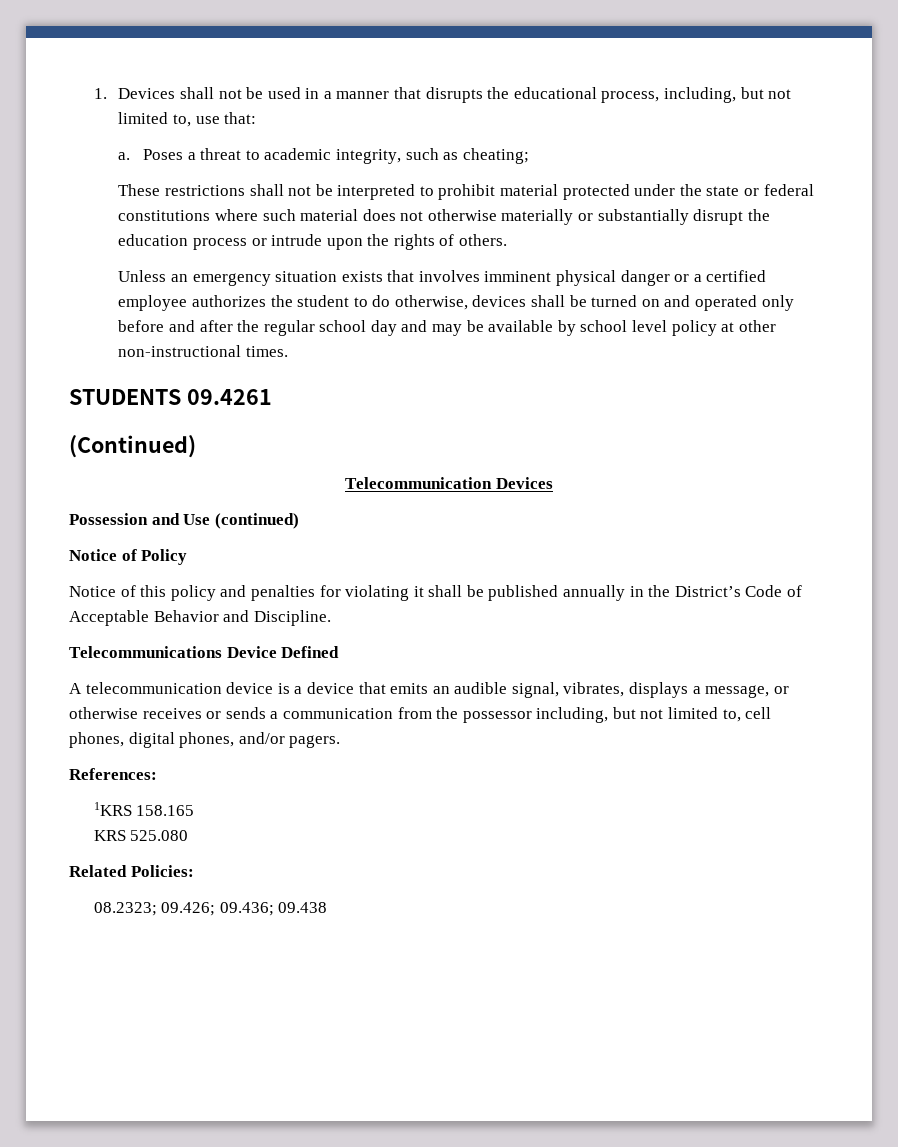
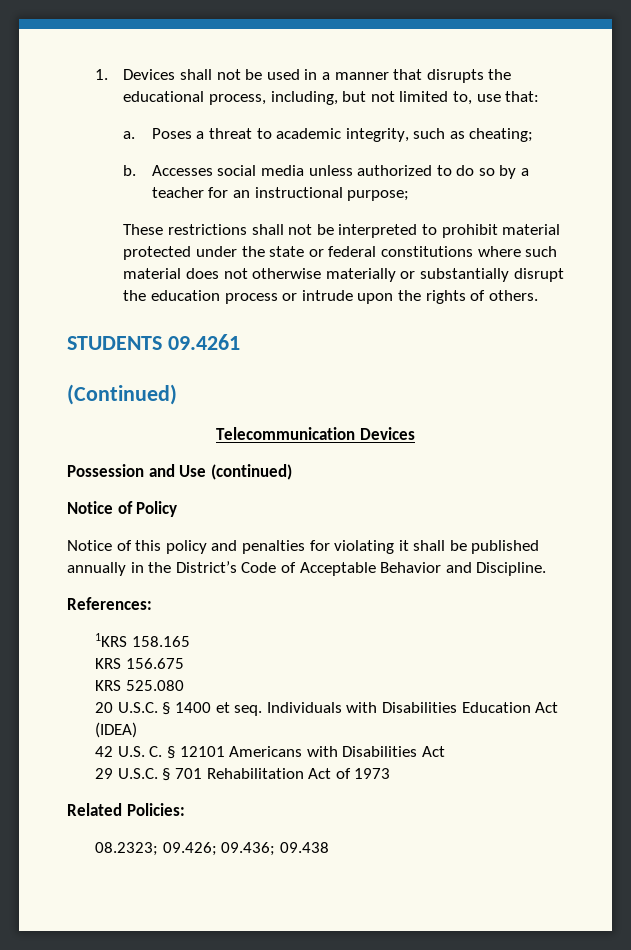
+ b. Accesses social media unless authorized to do so by a teacher for an instructional purpose;
- Unless an emergency situation exists that involves imminent physical danger or a certified employee authorizes the student to do otherwise, devices shall be turned on and operated only before and after the regular school day and may be available by school level policy at other non-instructional times.
- Telecommunications Device Defined
- A telecommunication device is a device that emits an audible signal, vibrates, displays a message, or otherwise receives or sends a communication from the possessor including, but not limited to, cell phones, digital phones, and/or pagers.
+ KRS 156.675
+ 20 U.S.C. § 1400 et seq. Individuals with Disabilities Education Act (IDEA)
+ 42 U.S. C. § 12101 Americans with Disabilities Act
+ 29 U.S.C. § 701 Rehabilitation Act of 1973

